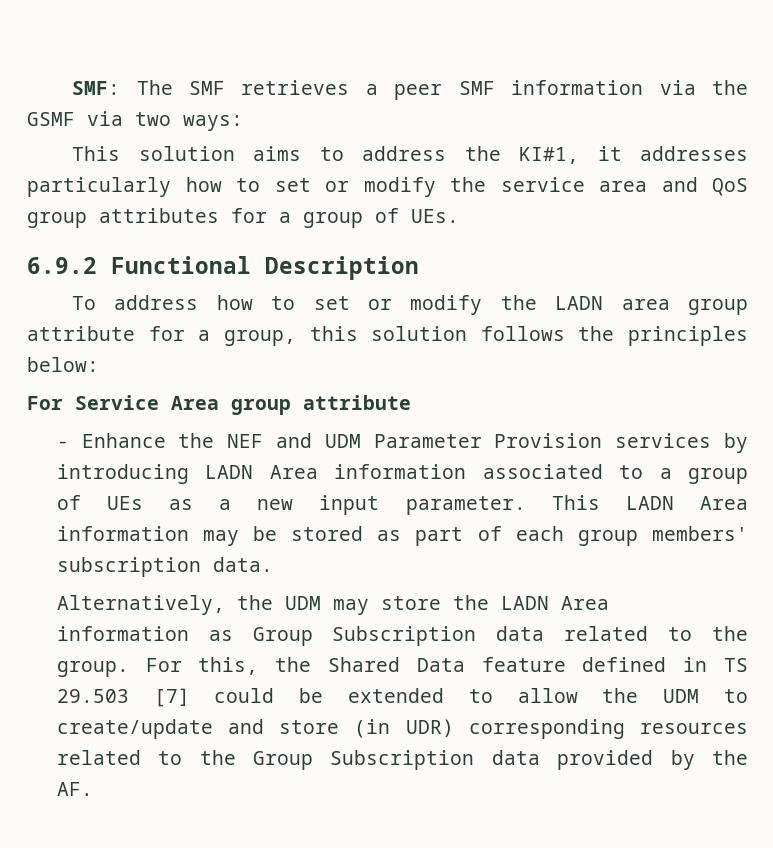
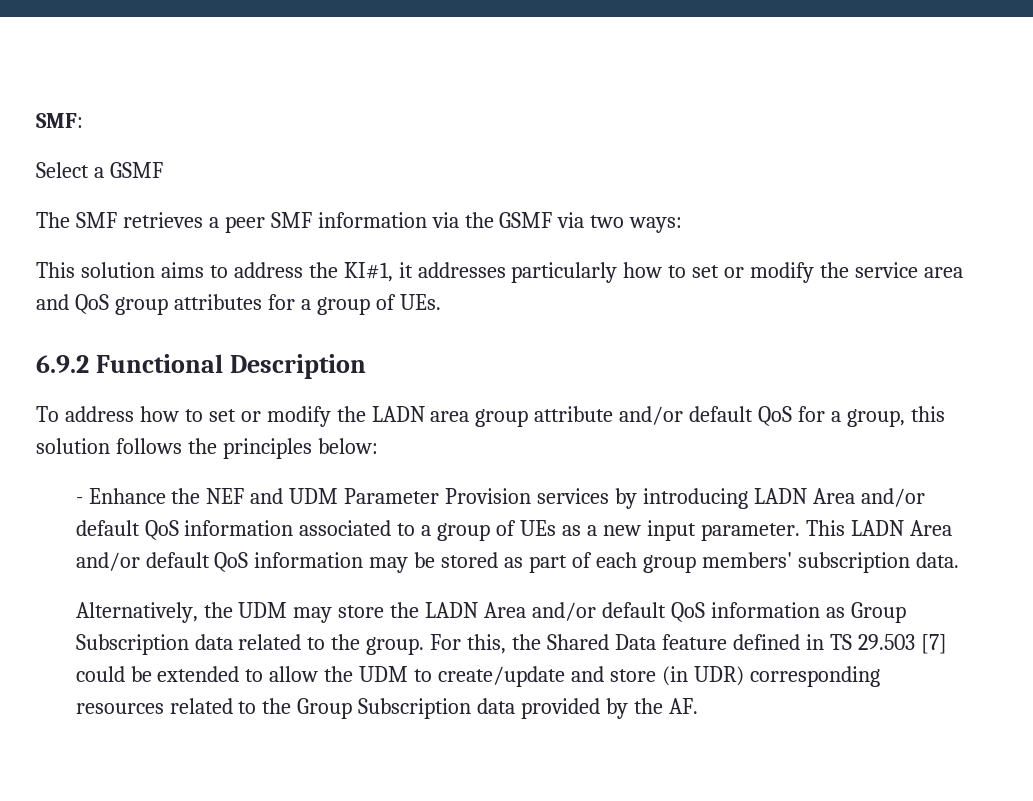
- SMF: The SMF retrieves a peer SMF information via the GSMF via two ways:
+ SMF:
+ Select a GSMF
+ The SMF retrieves a peer SMF information via the GSMF via two ways:
- To address how to set or modify the LADN area group attribute for a group, this solution follows the principles below:
+ To address how to set or modify the LADN area group attribute and/or default QoS for a group, this solution follows the principles below:
- For Service Area group attribute
- - Enhance the NEF and UDM Parameter Provision services by introducing LADN Area information associated to a group of UEs as a new input parameter.
+ - Enhance the NEF and UDM Parameter Provision services by introducing LADN Area and/or default QoS information associated to a group of UEs as a new input parameter.
- This LADN Area information may be stored as part of each group members' subscription data.
+ This LADN Area and/or default QoS information may be stored as part of each group members' subscription data.
- Alternatively, the UDM may store the LADN Area information as Group Subscription data related to the group.
+ Alternatively, the UDM may store the LADN Area and/or default QoS information as Group Subscription data related to the group.

